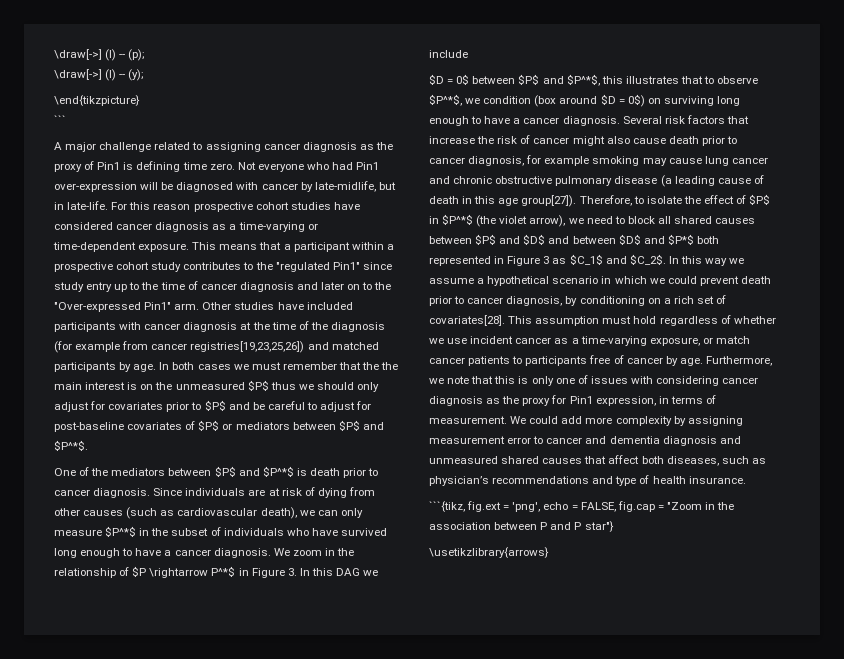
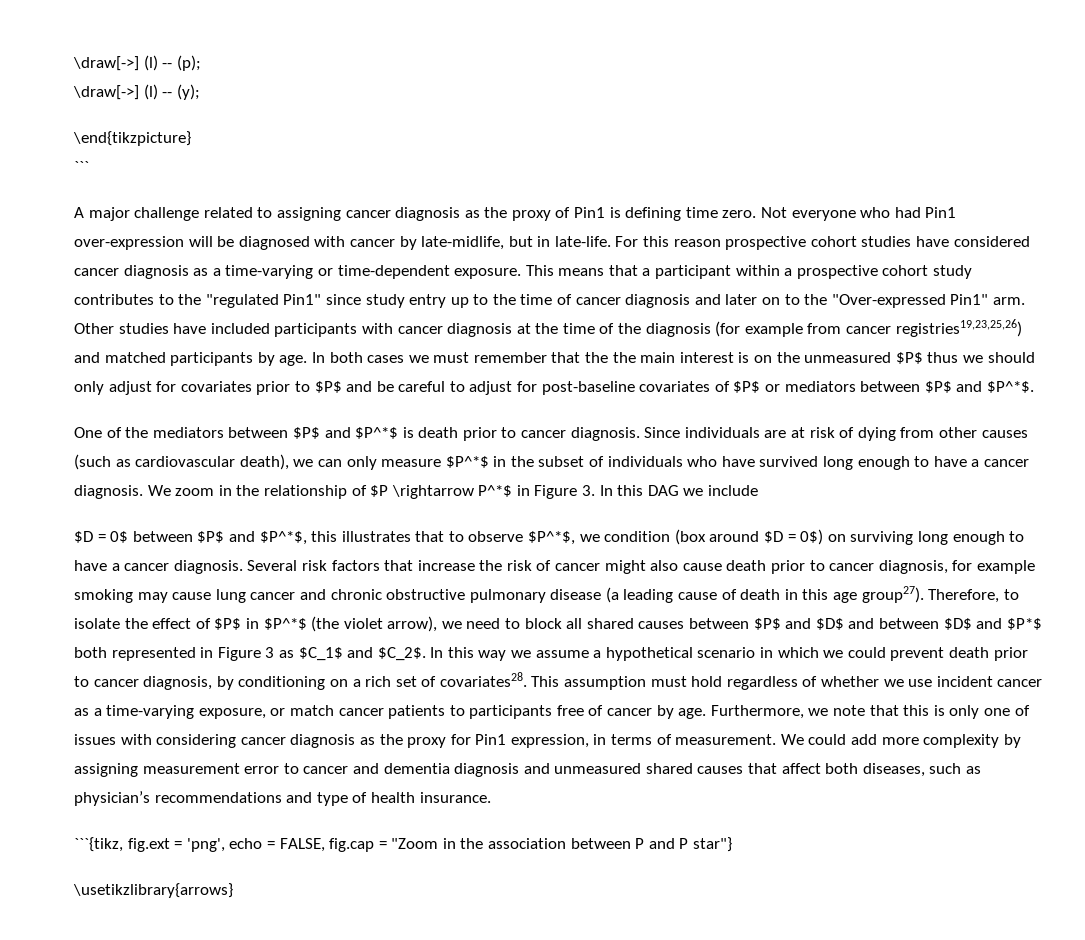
- Other studies have included participants with cancer diagnosis at the time of the diagnosis (for example from cancer registries[19,23,25,26]) and matched participants by age.
+ Other studies have included participants with cancer diagnosis at the time of the diagnosis (for example from cancer registries19,23,25,26) and matched participants by age.
- Several risk factors that increase the risk of cancer might also cause death prior to cancer diagnosis, for example smoking may cause lung cancer and chronic obstructive pulmonary disease (a leading cause of death in this age group[27]).
+ Several risk factors that increase the risk of cancer might also cause death prior to cancer diagnosis, for example smoking may cause lung cancer and chronic obstructive pulmonary disease (a leading cause of death in this age group27).
- In this way we assume a hypothetical scenario in which we could prevent death prior to cancer diagnosis, by conditioning on a rich set of covariates[28].
+ In this way we assume a hypothetical scenario in which we could prevent death prior to cancer diagnosis, by conditioning on a rich set of covariates28.

